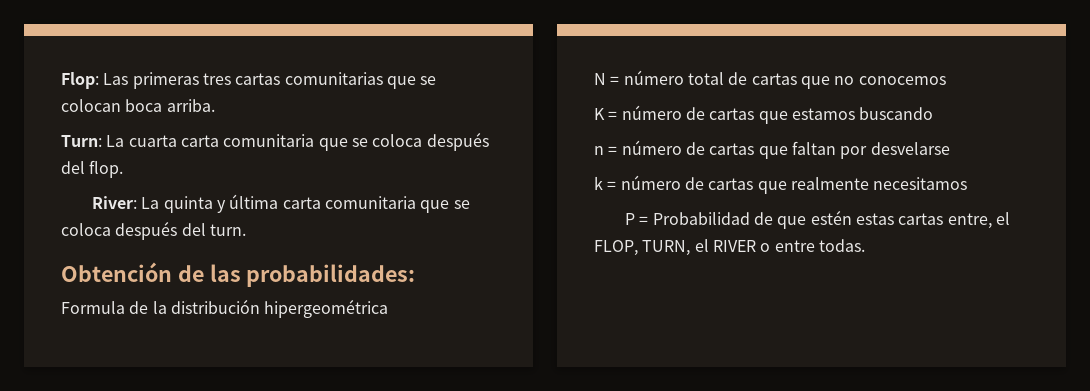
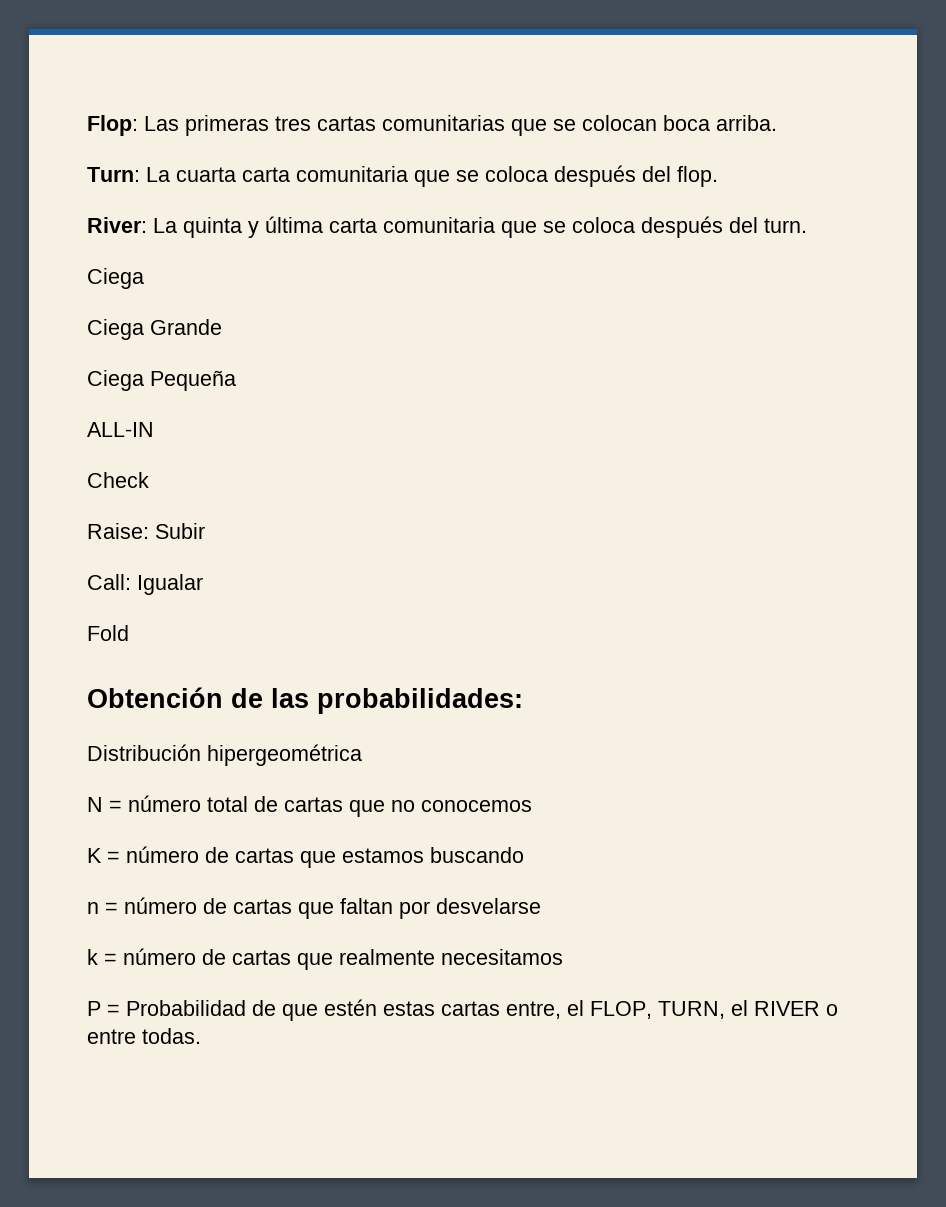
  River: La quinta y última carta comunitaria que se coloca después del turn.
+ Ciega
+ Ciega Grande
+ Ciega Pequeña
+ ALL-IN
+ Check
+ Raise: Subir
+ Call: Igualar
+ Fold
- Formula de la distribución hipergeométrica
+ Distribución hipergeométrica

